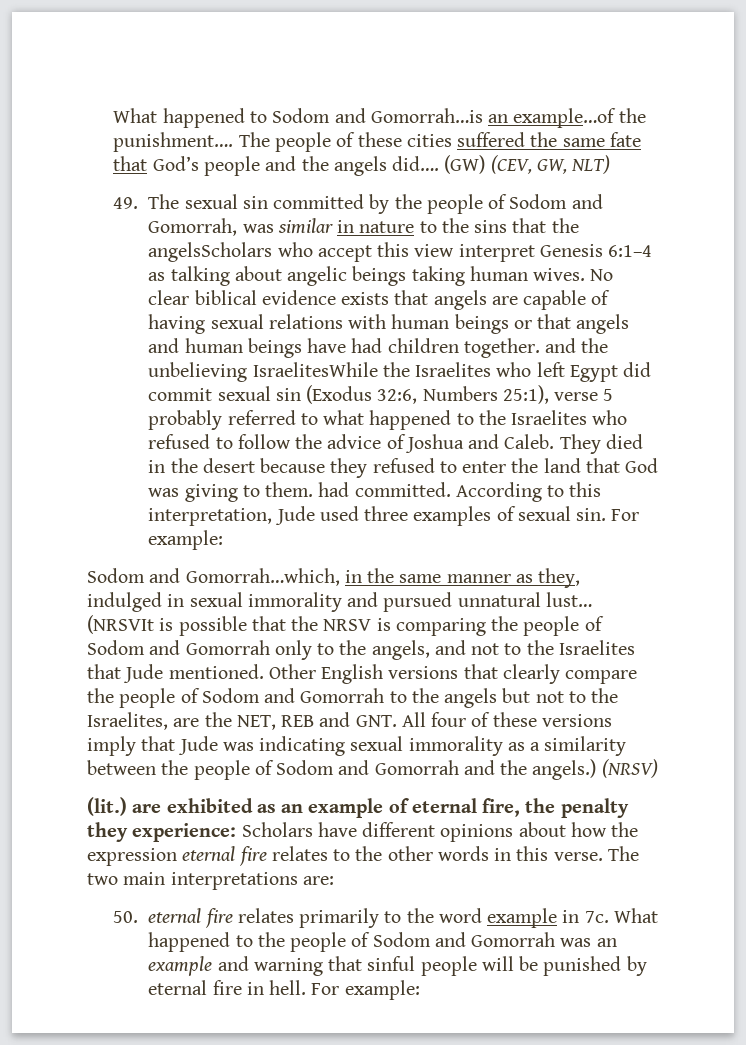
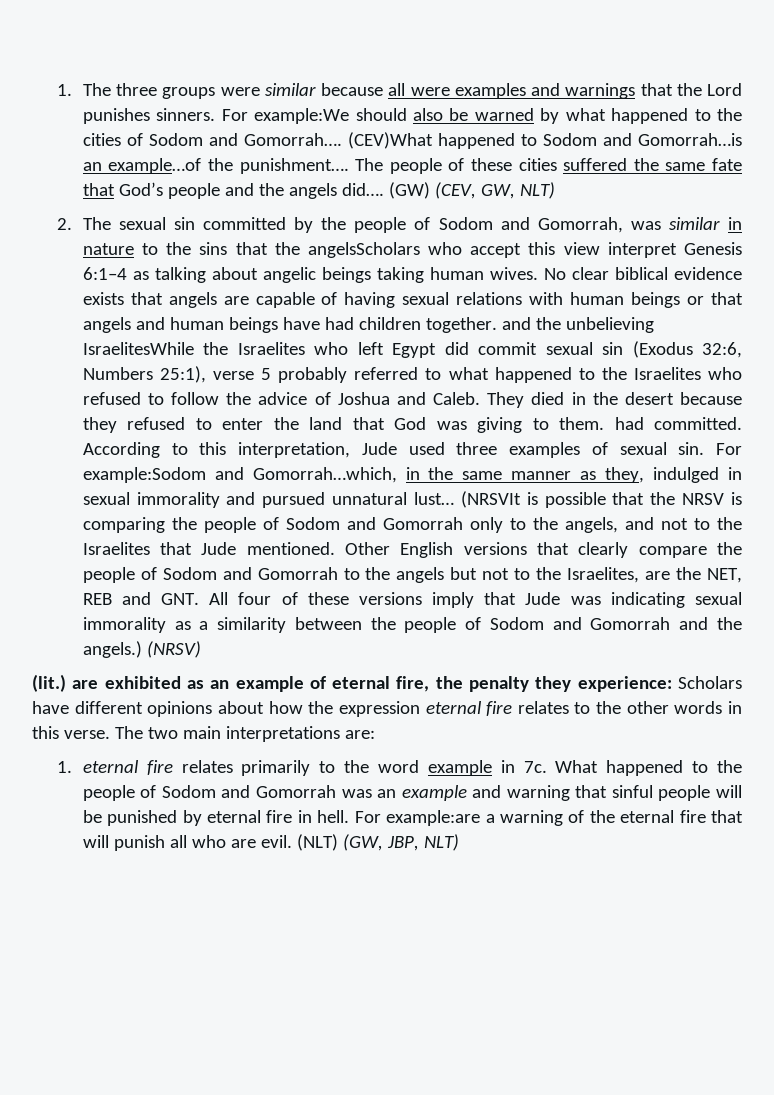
- What happened to Sodom and Gomorrah…is an example…of the punishment….
+ 1. The three groups were similar because all were examples and warnings that the Lord punishes sinners. For example:We should also be warned by what happened to the cities of Sodom and Gomorrah…. (CEV)What happened to Sodom and Gomorrah…is an example…of the punishment….
- 49. The sexual sin committed by the people of Sodom and Gomorrah, was similar in nature to the sins that the angelsScholars who accept this view interpret Genesis 6:1–4 as talking about angelic beings taking human wives.
+ 2. The sexual sin committed by the people of Sodom and Gomorrah, was similar in nature to the sins that the angelsScholars who accept this view interpret Genesis 6:1–4 as talking about angelic beings taking human wives.
- According to this interpretation, Jude used three examples of sexual sin. For example:
- Sodom and Gomorrah…which, in the same manner as they, indulged in sexual immorality and pursued unnatural lust…
+ According to this interpretation, Jude used three examples of sexual sin. For example:Sodom and Gomorrah…which, in the same manner as they, indulged in sexual immorality and pursued unnatural lust…
- 50. eternal fire relates primarily to the word example in 7c.
+ 1. eternal fire relates primarily to the word example in 7c.
- What happened to the people of Sodom and Gomorrah was an example and warning that sinful people will be punished by eternal fire in hell. For example:
+ What happened to the people of Sodom and Gomorrah was an example and warning that sinful people will be punished by eternal fire in hell. For example:are a warning of the eternal fire that will punish all who are evil. (NLT) (GW, JBP, NLT)

